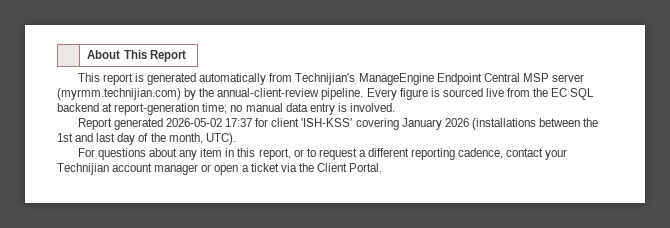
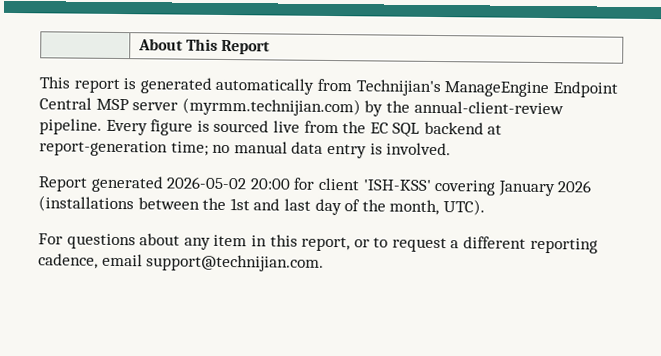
- Report generated 2026-05-02 17:37 for client 'ISH-KSS' covering January 2026 (installations between the 1st and last day of the month, UTC).
+ Report generated 2026-05-02 20:00 for client 'ISH-KSS' covering January 2026 (installations between the 1st and last day of the month, UTC).
- For questions about any item in this report, or to request a different reporting cadence, contact your Technijian account manager or open a ticket via the Client Portal.
+ For questions about any item in this report, or to request a different reporting cadence, email support@technijian.com.

